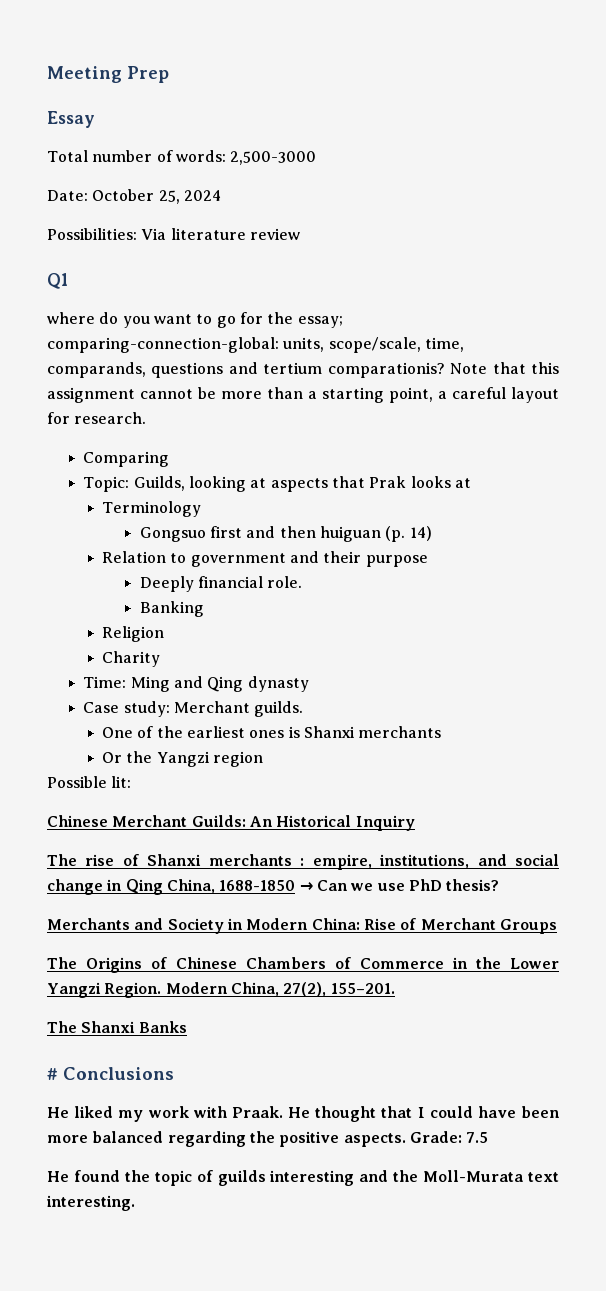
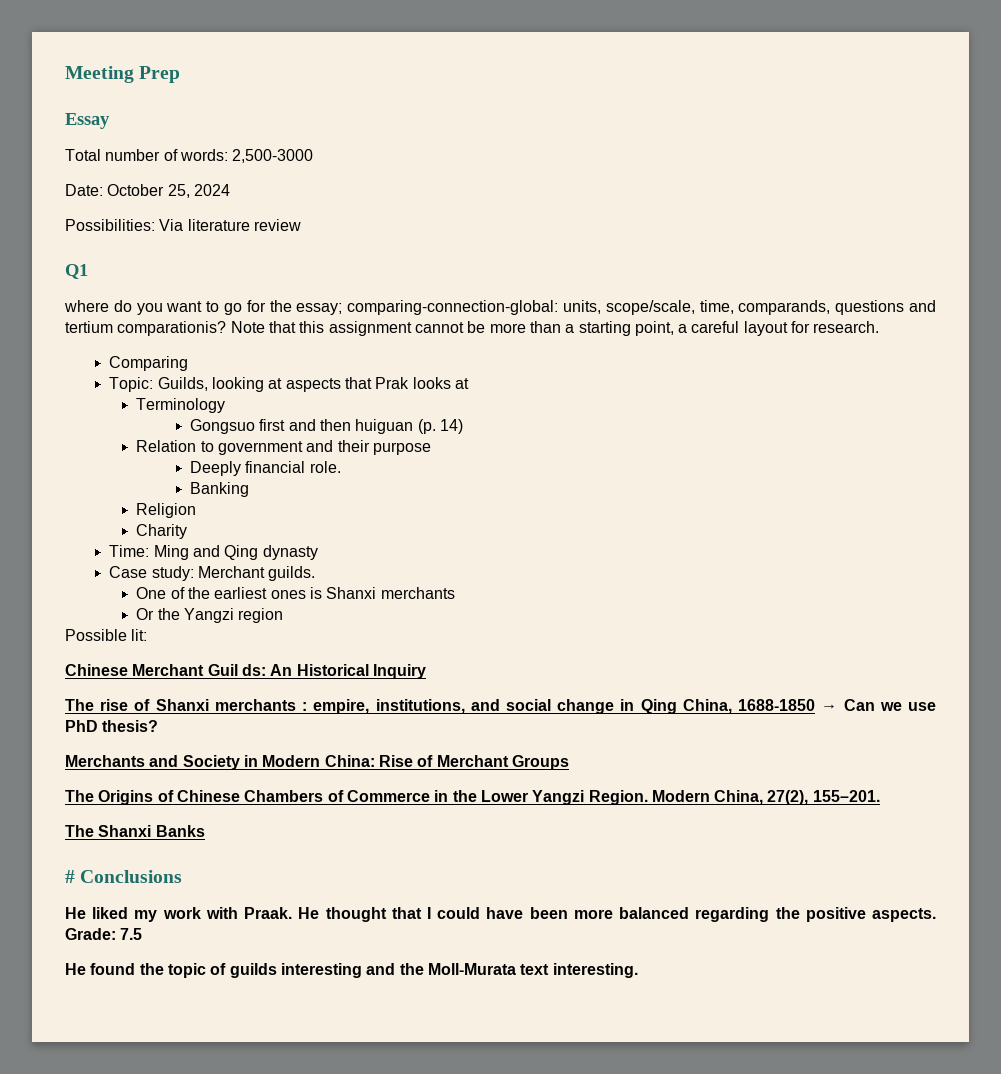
- Chinese Merchant Guilds: An Historical Inquiry
+ Chinese Merchant Guil ds: An Historical Inquiry

